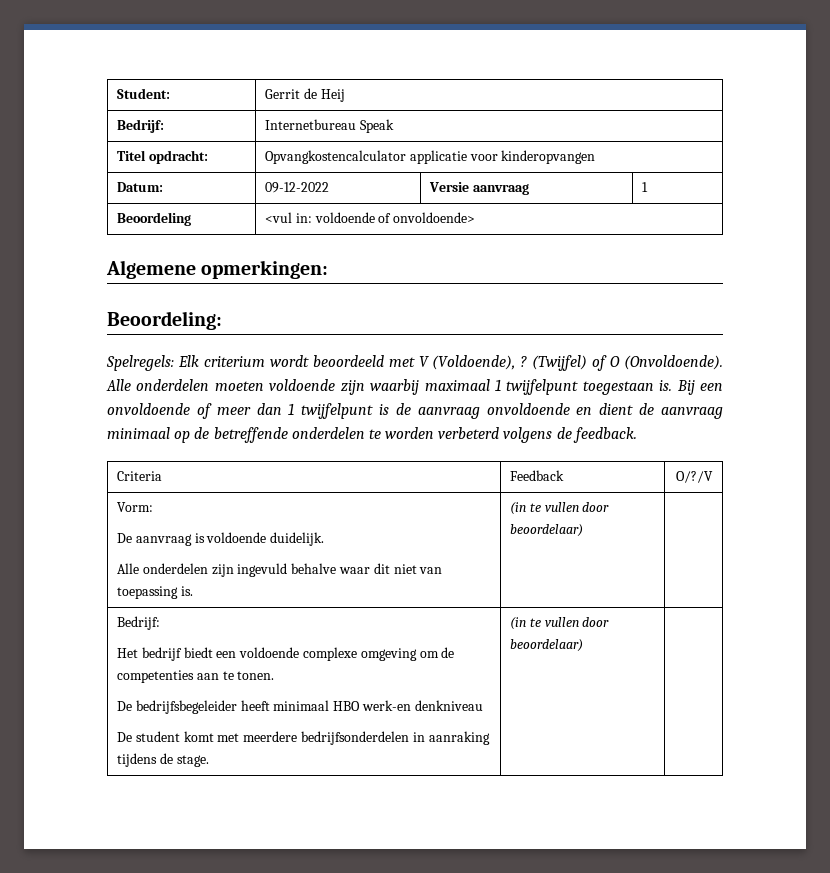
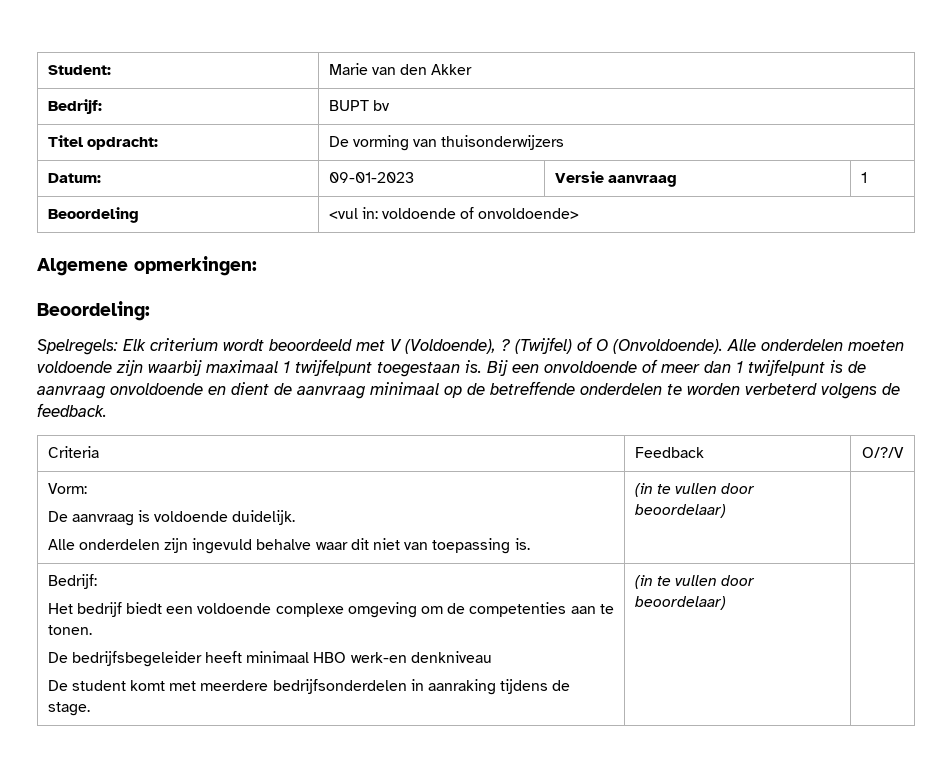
- Student: | Gerrit de Heij
+ Student: | Marie van den Akker
- Bedrijf: | Internetbureau Speak
+ Bedrijf: | BUPT bv
- Titel opdracht: | Opvangkostencalculator applicatie voor kinderopvangen
+ Titel opdracht: | De vorming van thuisonderwijzers
- Datum: | 09-12-2022 | Versie aanvraag | 1
+ Datum: | 09-01-2023 | Versie aanvraag | 1

